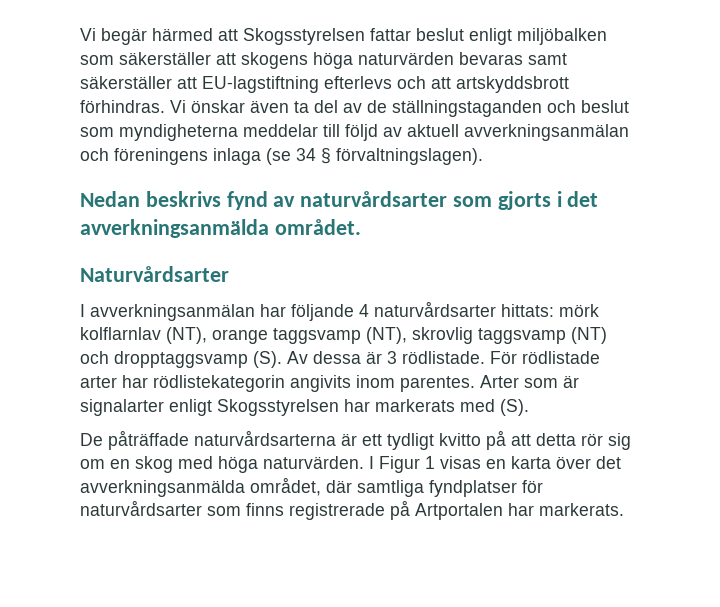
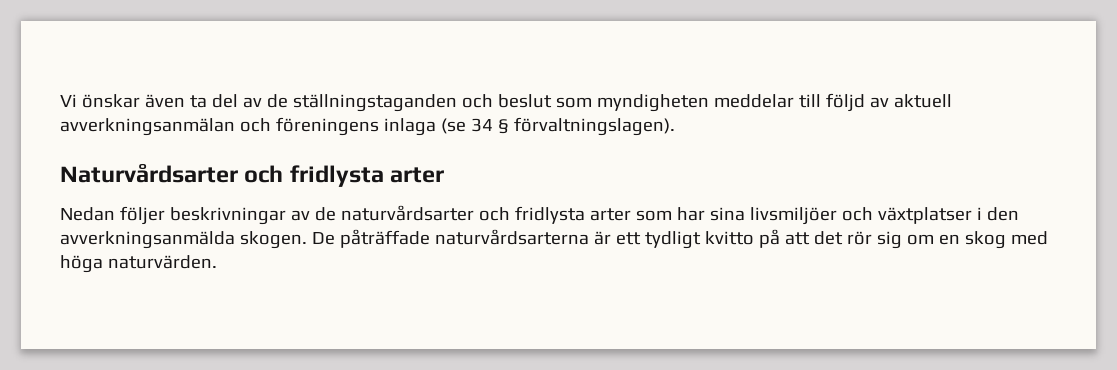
- Vi begär härmed att Skogsstyrelsen fattar beslut enligt miljöbalken som säkerställer att skogens höga naturvärden bevaras samt säkerställer att EU-lagstiftning efterlevs och att artskyddsbrott förhindras. Vi önskar även ta del av de ställningstaganden och beslut som myndigheterna meddelar till följd av aktuell avverkningsanmälan och föreningens inlaga (se 34 § förvaltningslagen).
+ Vi önskar även ta del av de ställningstaganden och beslut som myndigheten meddelar till följd av aktuell avverkningsanmälan och föreningens inlaga (se 34 § förvaltningslagen).
- Nedan beskrivs fynd av naturvårdsarter som gjorts i det avverkningsanmälda området.
- Naturvårdsarter
- I avverkningsanmälan har följande 4 naturvårdsarter hittats: mörk kolflarnlav (NT), orange taggsvamp (NT), skrovlig taggsvamp (NT) och dropptaggsvamp (S). Av dessa är 3 rödlistade. För rödlistade arter har rödlistekategorin angivits inom parentes. Arter som är signalarter enligt Skogsstyrelsen har markerats med (S).
- De påträffade naturvårdsarterna är ett tydligt kvitto på att detta rör sig om en skog med höga naturvärden. I Figur 1 visas en karta över det avverkningsanmälda området, där samtliga fyndplatser för naturvårdsarter som finns registrerade på Artportalen har markerats.
+ Naturvårdsarter och fridlysta arter
+ Nedan följer beskrivningar av de naturvårdsarter och fridlysta arter som har sina livsmiljöer och växtplatser i den avverkningsanmälda skogen. De påträffade naturvårdsarterna är ett tydligt kvitto på att det rör sig om en skog med höga naturvärden.

